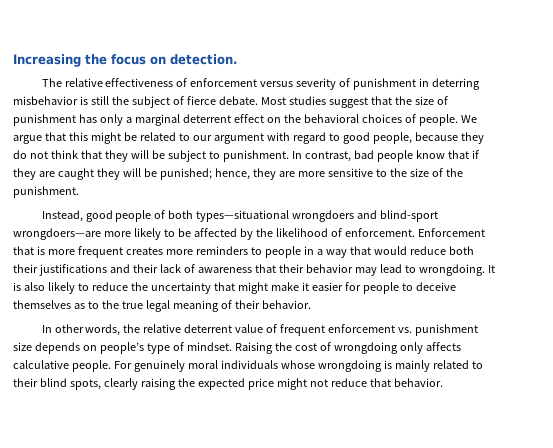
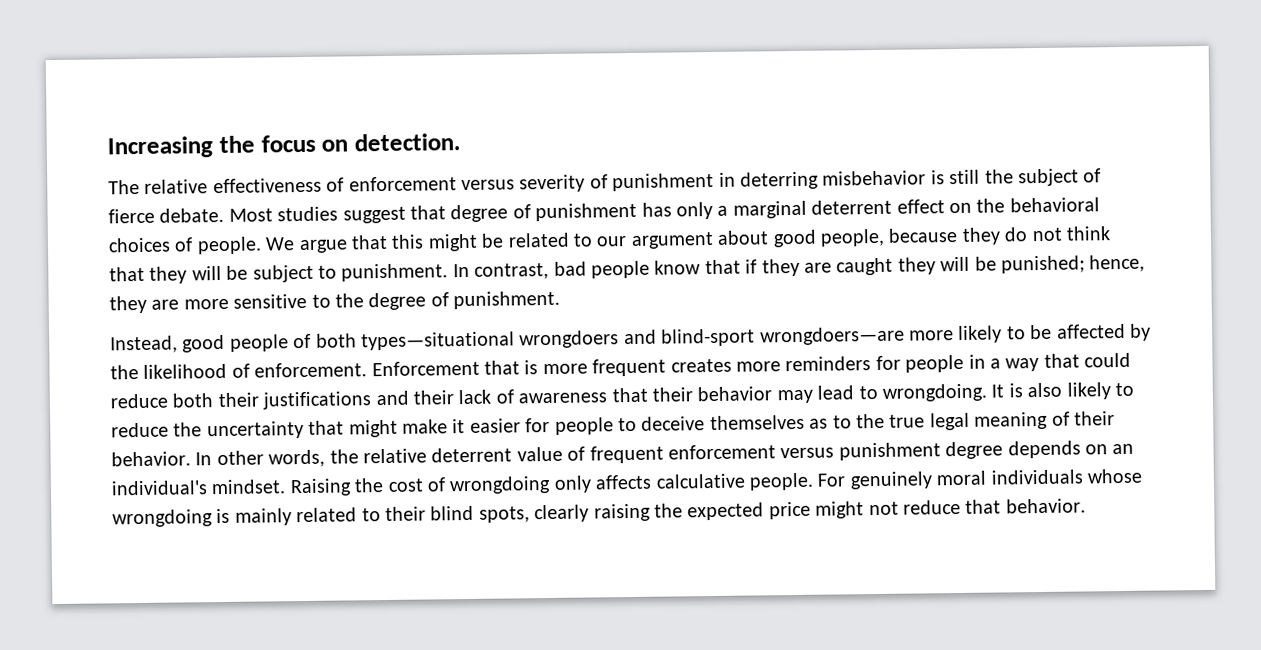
- Most studies suggest that the size of punishment has only a marginal deterrent effect on the behavioral choices of people.
+ Most studies suggest that degree of punishment has only a marginal deterrent effect on the behavioral choices of people.
- We argue that this might be related to our argument with regard to good people, because they do not think that they will be subject to punishment.
+ We argue that this might be related to our argument about good people, because they do not think that they will be subject to punishment.
- In contrast, bad people know that if they are caught they will be punished; hence, they are more sensitive to the size of the punishment.
+ In contrast, bad people know that if they are caught they will be punished; hence, they are more sensitive to the degree of punishment.
- Enforcement that is more frequent creates more reminders to people in a way that would reduce both their justifications and their lack of awareness that their behavior may lead to wrongdoing.
+ Enforcement that is more frequent creates more reminders for people in a way that could reduce both their justifications and their lack of awareness that their behavior may lead to wrongdoing.
- It is also likely to reduce the uncertainty that might make it easier for people to deceive themselves as to the true legal meaning of their behavior.
- In other words, the relative deterrent value of frequent enforcement vs. punishment size depends on people’s type of mindset.
+ It is also likely to reduce the uncertainty that might make it easier for people to deceive themselves as to the true legal meaning of their behavior. In other words, the relative deterrent value of frequent enforcement versus punishment degree depends on an individual's mindset.

